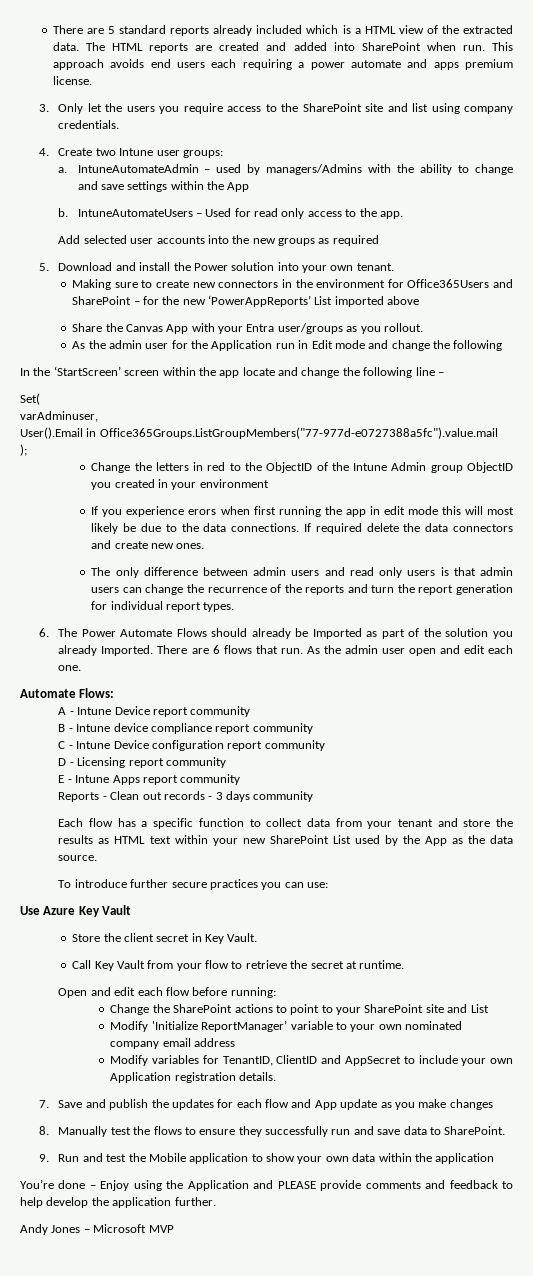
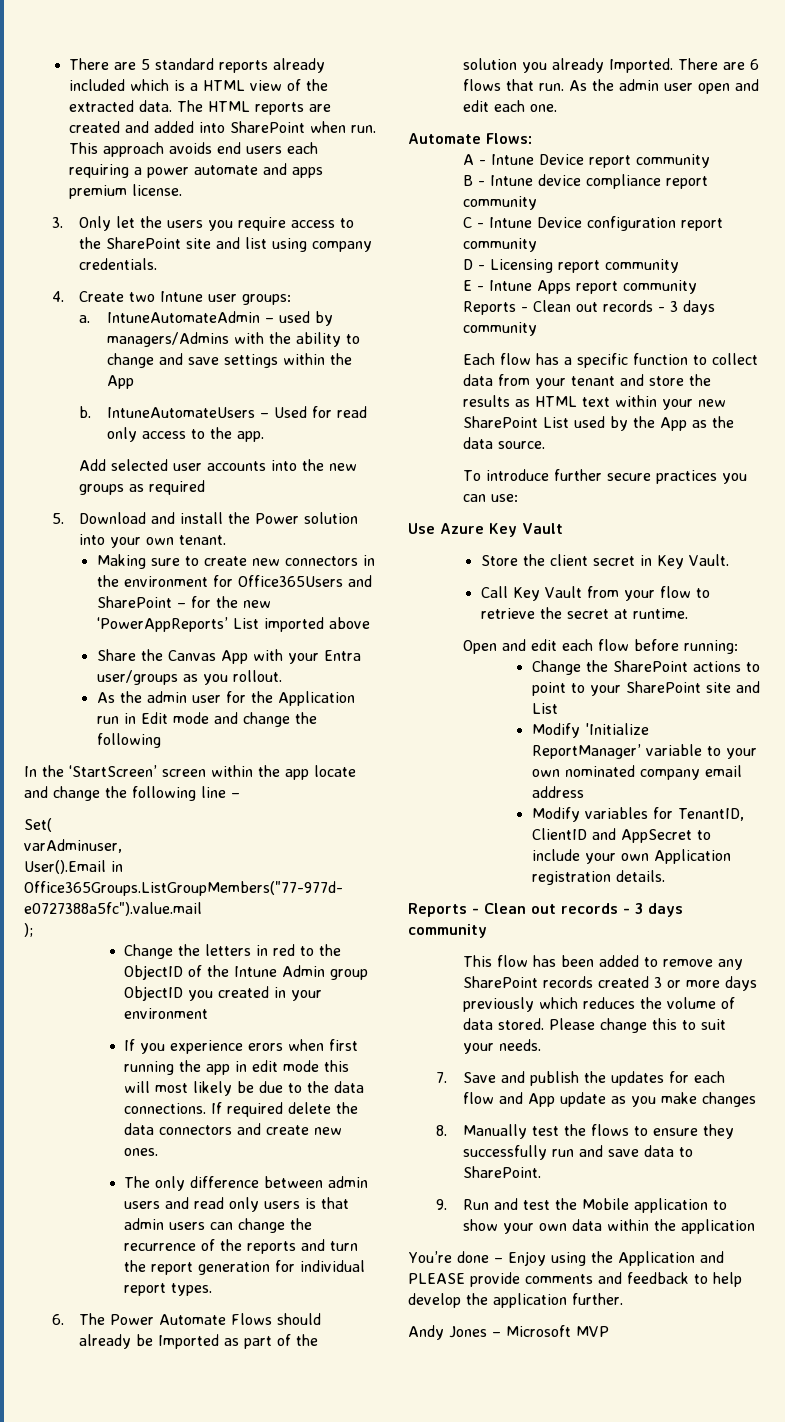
  Modify variables for TenantID, ClientID and AppSecret to include your own Application registration details.
+ Reports - Clean out records - 3 days community
+ This flow has been added to remove any SharePoint records created 3 or more days previously which reduces the volume of data stored. Please change this to suit your needs.

